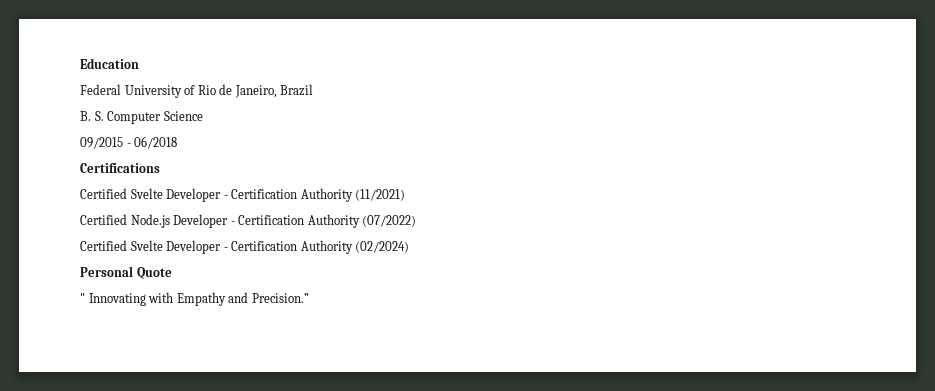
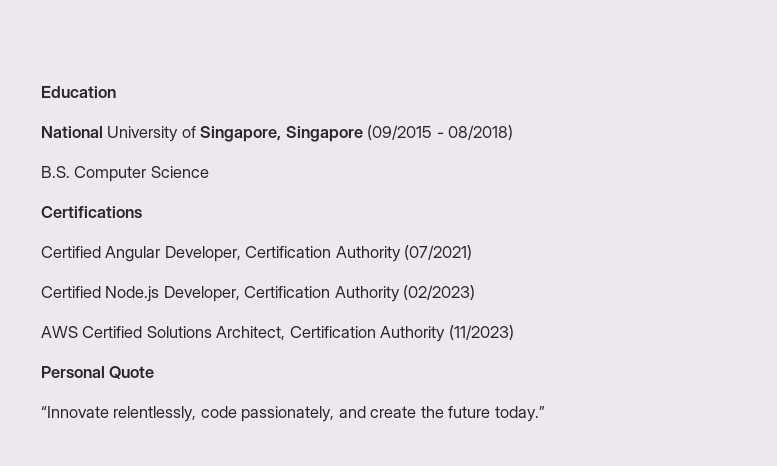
- Federal University of Rio de Janeiro, Brazil
- B. S. Computer Science
+ National University of Singapore, Singapore (09/2015 - 08/2018)
+ B.S. Computer Science
- 09/2015 - 06/2018
- Certified Svelte Developer - Certification Authority (11/2021)
+ Certified Angular Developer, Certification Authority (07/2021)
- Certified Node.js Developer - Certification Authority (07/2022)
- Certified Svelte Developer - Certification Authority (02/2024)
+ Certified Node.js Developer, Certification Authority (02/2023)
+ AWS Certified Solutions Architect, Certification Authority (11/2023)
- " Innovating with Empathy and Precision.”
+ “Innovate relentlessly, code passionately, and create the future today.”

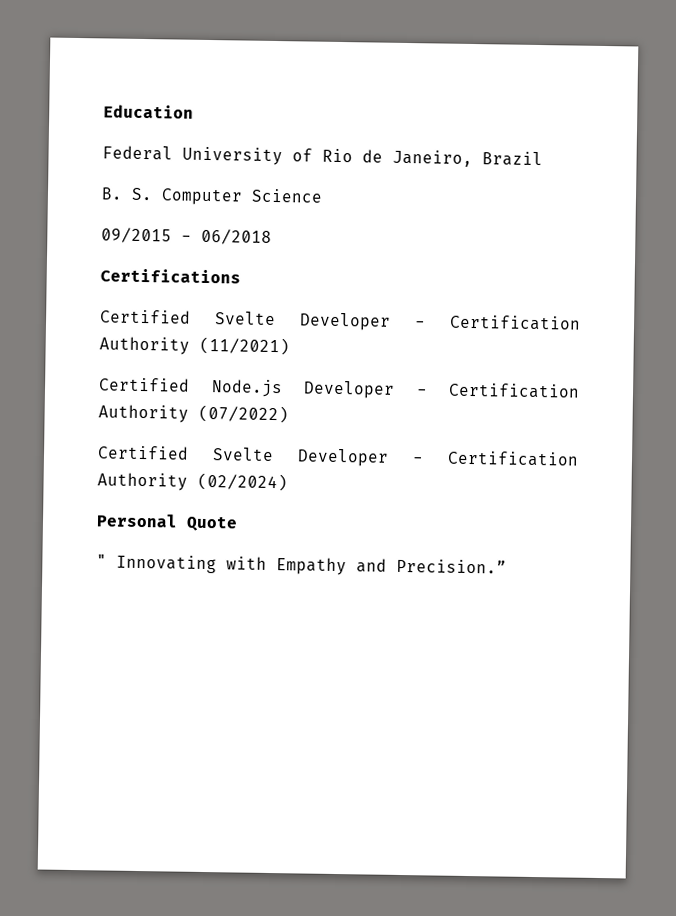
- National University of Singapore, Singapore (09/2015 - 08/2018)
- B.S. Computer Science
+ Federal University of Rio de Janeiro, Brazil
+ B. S. Computer Science
+ 09/2015 - 06/2018
- Certified Angular Developer, Certification Authority (07/2021)
+ Certified Svelte Developer - Certification Authority (11/2021)
- Certified Node.js Developer, Certification Authority (02/2023)
- AWS Certified Solutions Architect, Certification Authority (11/2023)
+ Certified Node.js Developer - Certification Authority (07/2022)
+ Certified Svelte Developer - Certification Authority (02/2024)
- “Innovate relentlessly, code passionately, and create the future today.”
+ " Innovating with Empathy and Precision.”

